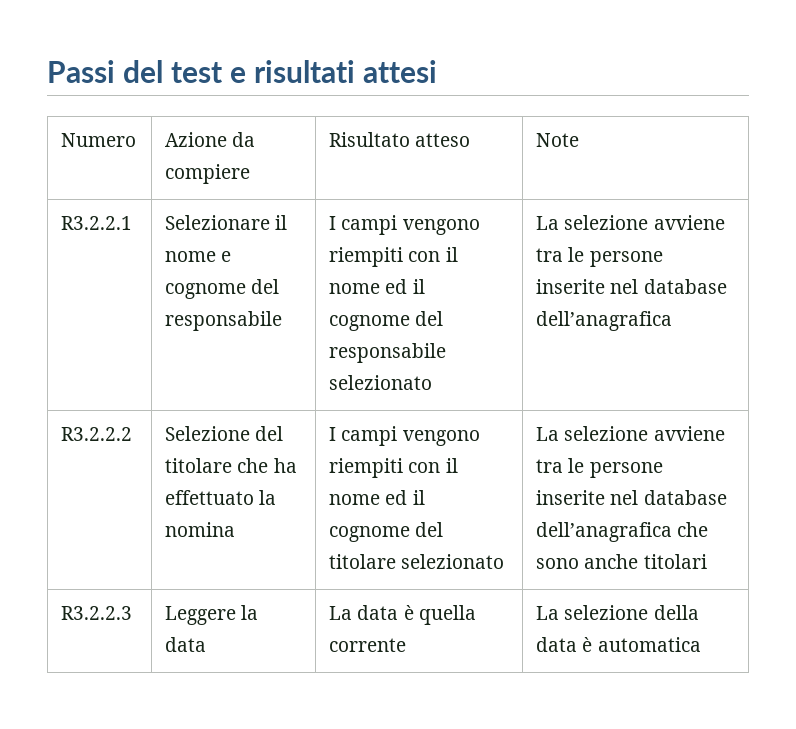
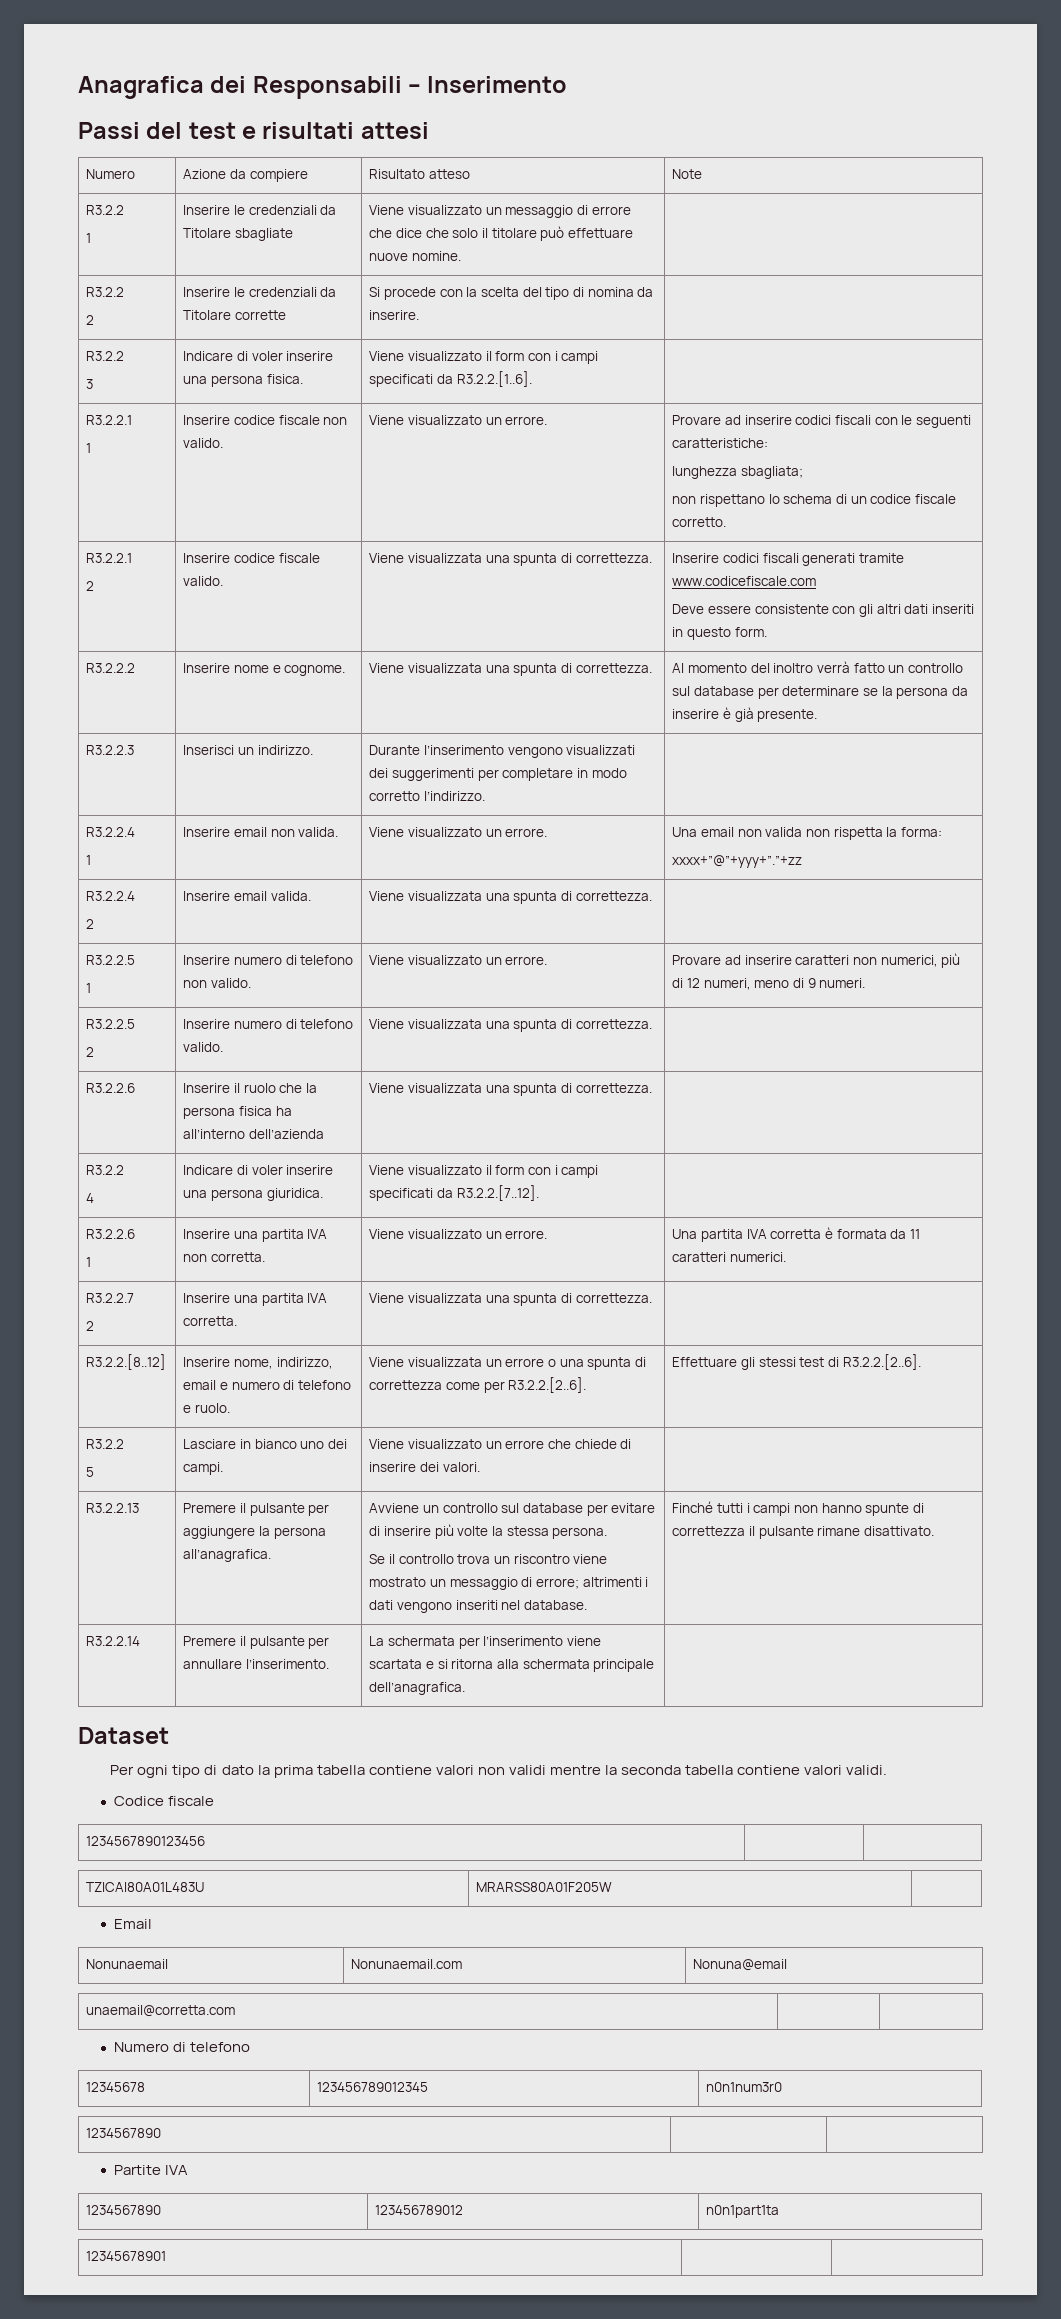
+ Anagrafica dei Responsabili – Inserimento
  Numero | Azione da compiere | Risultato atteso | Note
- R3.2.2.1 | Selezionare il nome e cognome del responsabile | I campi vengono riempiti con il nome ed il cognome del responsabile selezionato | La selezione avviene tra le persone inserite nel database dell’anagrafica
- R3.2.2.2 | Selezione del titolare che ha effettuato la nomina | I campi vengono riempiti con il nome ed il cognome del titolare selezionato | La selezione avviene tra le persone inserite nel database dell’anagrafica che sono anche titolari
- R3.2.2.3 | Leggere la data | La data è quella corrente | La selezione della data è automatica
+ R3.2.2
+ 1 | Inserire le credenziali da Titolare sbagliate | Viene visualizzato un messaggio di errore che dice che solo il titolare può effettuare nuove nomine. |
+ R3.2.2
+ 2 | Inserire le credenziali da Titolare corrette | Si procede con la scelta del tipo di nomina da inserire. |
+ R3.2.2
+ 3 | Indicare di voler inserire una persona fisica. | Viene visualizzato il form con i campi specificati da R3.2.2.[1..6]. |
+ R3.2.2.1
+ 1 | Inserire codice fiscale non valido. | Viene visualizzato un errore. | Provare ad inserire codici fiscali con le seguenti caratteristiche:
+ lunghezza sbagliata;
+ non rispettano lo schema di un codice fiscale corretto.
+ R3.2.2.1
+ 2 | Inserire codice fiscale valido. | Viene visualizzata una spunta di correttezza. | Inserire codici fiscali generati tramite www.codicefiscale.com
+ Deve essere consistente con gli altri dati inseriti in questo form.
+ R3.2.2.2 | Inserire nome e cognome. | Viene visualizzata una spunta di correttezza. | Al momento del inoltro verrà fatto un controllo sul database per determinare se la persona da inserire è già presente.
+ R3.2.2.3 | Inserisci un indirizzo. | Durante l’inserimento vengono visualizzati dei suggerimenti per completare in modo corretto l’indirizzo. |
+ R3.2.2.4
+ 1 | Inserire email non valida. | Viene visualizzato un errore. | Una email non valida non rispetta la forma:
+ xxxx+”@”+yyy+”.”+zz
+ R3.2.2.4
+ 2 | Inserire email valida. | Viene visualizzata una spunta di correttezza. |
+ R3.2.2.5
+ 1 | Inserire numero di telefono non valido. | Viene visualizzato un errore. | Provare ad inserire caratteri non numerici, più di 12 numeri, meno di 9 numeri.
+ R3.2.2.5
+ 2 | Inserire numero di telefono valido. | Viene visualizzata una spunta di correttezza. |
+ R3.2.2.6 | Inserire il ruolo che la persona fisica ha all’interno dell’azienda | Viene visualizzata una spunta di correttezza. |
+ R3.2.2
+ 4 | Indicare di voler inserire una persona giuridica. | Viene visualizzato il form con i campi specificati da R3.2.2.[7..12]. |
+ R3.2.2.6
+ 1 | Inserire una partita IVA non corretta. | Viene visualizzato un errore. | Una partita IVA corretta è formata da 11 caratteri numerici.
+ R3.2.2.7
+ 2 | Inserire una partita IVA corretta. | Viene visualizzata una spunta di correttezza. |
+ R3.2.2.[8..12] | Inserire nome, indirizzo, email e numero di telefono e ruolo. | Viene visualizzata un errore o una spunta di correttezza come per R3.2.2.[2..6]. | Effettuare gli stessi test di R3.2.2.[2..6].
+ R3.2.2
+ 5 | Lasciare in bianco uno dei campi. | Viene visualizzato un errore che chiede di inserire dei valori. |
+ R3.2.2.13 | Premere il pulsante per aggiungere la persona all’anagrafica. | Avviene un controllo sul database per evitare di inserire più volte la stessa persona.
+ Se il controllo trova un riscontro viene mostrato un messaggio di errore; altrimenti i dati vengono inseriti nel database. | Finché tutti i campi non hanno spunte di correttezza il pulsante rimane disattivato.
+ R3.2.2.14 | Premere il pulsante per annullare l’inserimento. | La schermata per l’inserimento viene scartata e si ritorna alla schermata principale dell’anagrafica. |
+ Dataset
+ Per ogni tipo di dato la prima tabella contiene valori non validi mentre la seconda tabella contiene valori validi.
+ Codice fiscale
+ 1234567890123456 | |
+ TZICAI80A01L483U | MRARSS80A01F205W |
+ Email
+ Nonunaemail | Nonunaemail.com | Nonuna@email
+ unaemail@corretta.com | |
+ Numero di telefono
+ 12345678 | 123456789012345 | n0n1num3r0
+ 1234567890 | |
+ Partite IVA
+ 1234567890 | 123456789012 | n0n1part1ta
+ 12345678901 | |

